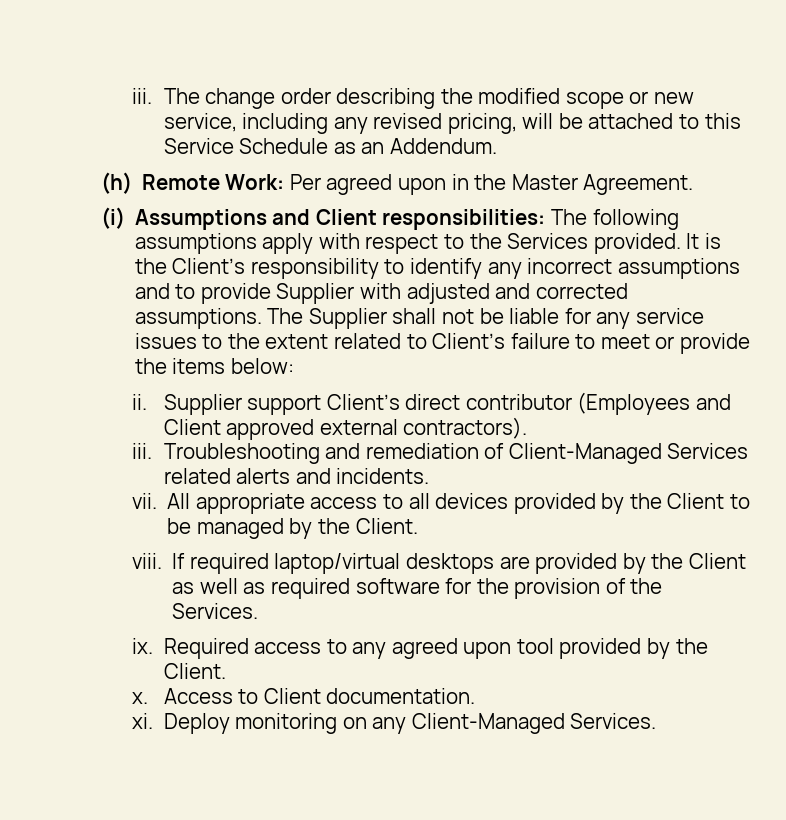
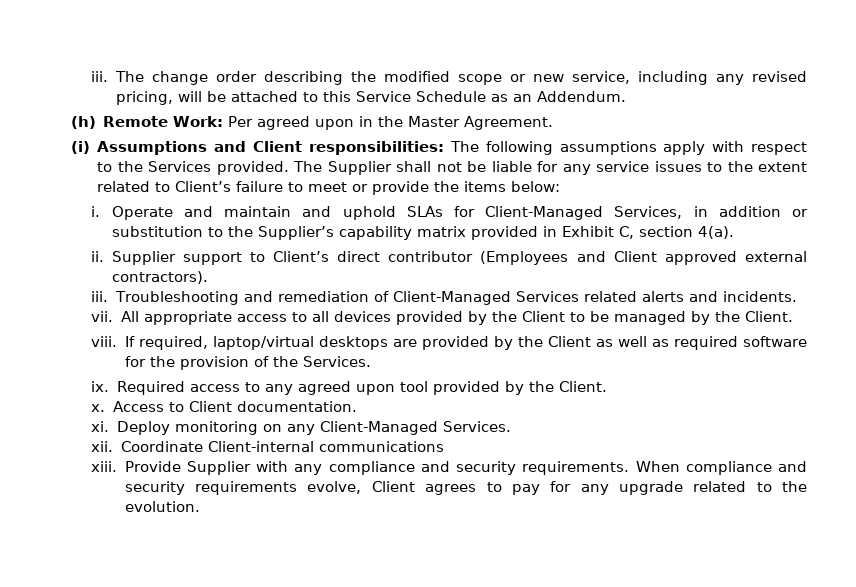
- It is the Client’s responsibility to identify any incorrect assumptions and to provide Supplier with adjusted and corrected assumptions.
+ i. Operate and maintain and uphold SLAs for Client-Managed Services, in addition or substitution to the Supplier’s capability matrix provided in Exhibit C, section 4(a).
- Supplier support Client’s direct contributor (Employees and Client approved external contractors).
+ Supplier support to Client’s direct contributor (Employees and Client approved external contractors).
- If required laptop/virtual desktops are provided by the Client as well as required software for the provision of the Services.
+ If required, laptop/virtual desktops are provided by the Client as well as required software for the provision of the Services.
+ xii. Coordinate Client-internal communications
+ xiii. Provide Supplier with any compliance and security requirements. When compliance and security requirements evolve, Client agrees to pay for any upgrade related to the evolution.

